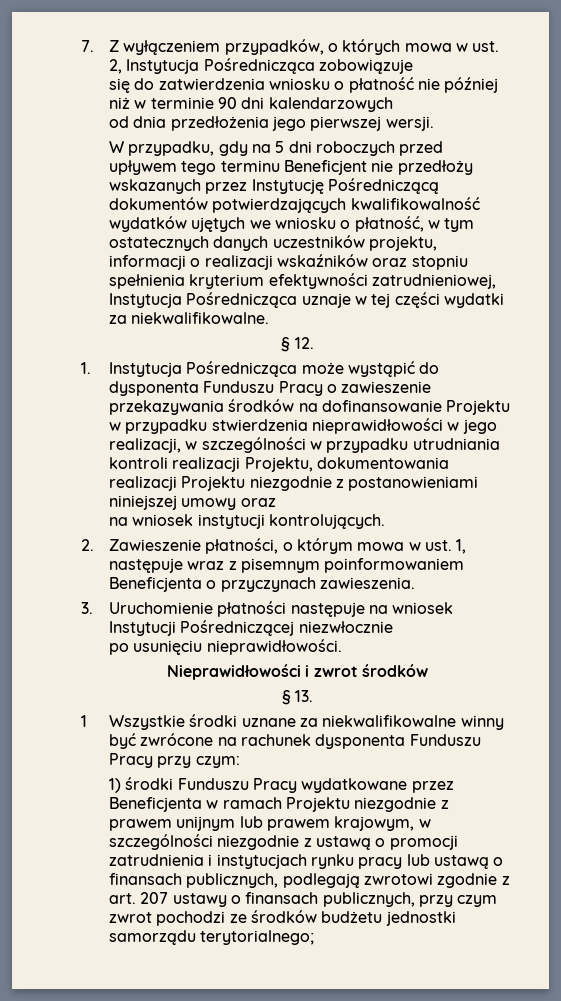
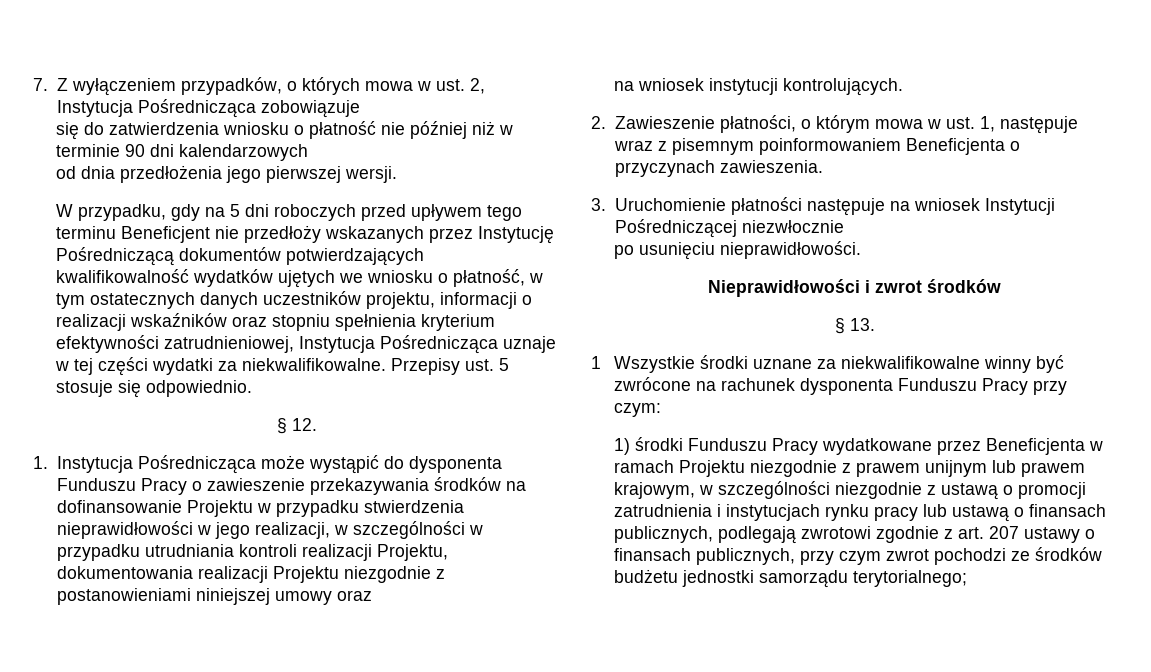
+ Przepisy ust. 5 stosuje się odpowiednio.

